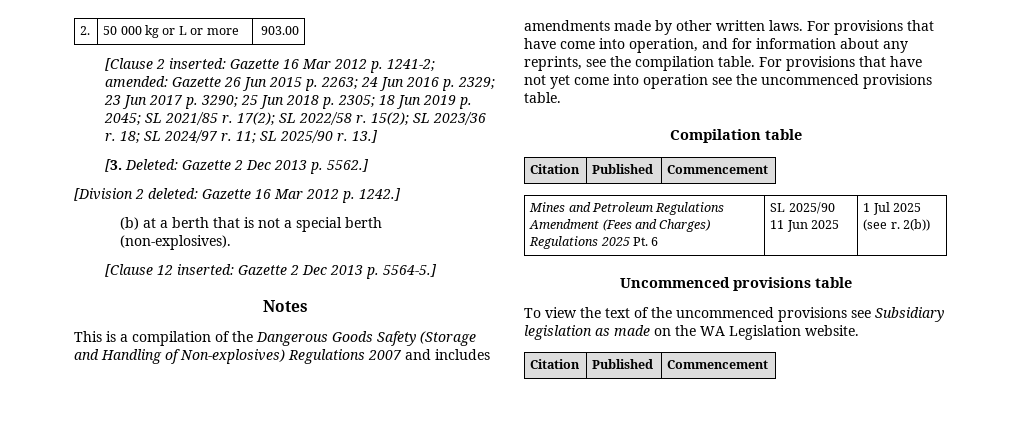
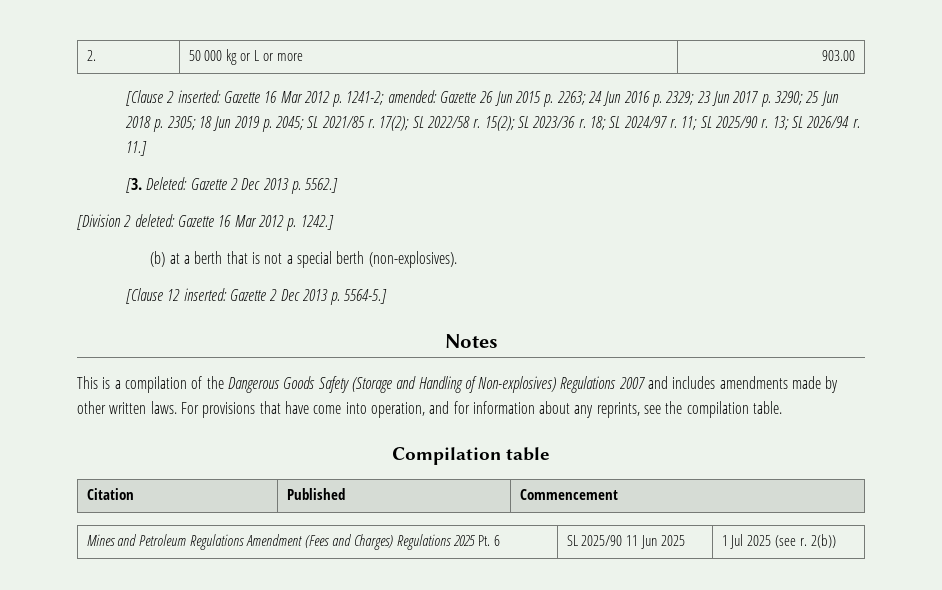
- 13.]
+ 13; SL 2026/94 r. 11.]
- For provisions that have not yet come into operation see the uncommenced provisions table.
- Uncommenced provisions table
- To view the text of the uncommenced provisions see Subsidiary legislation as made on the WA Legislation website.
- Citation | Published | Commencement

